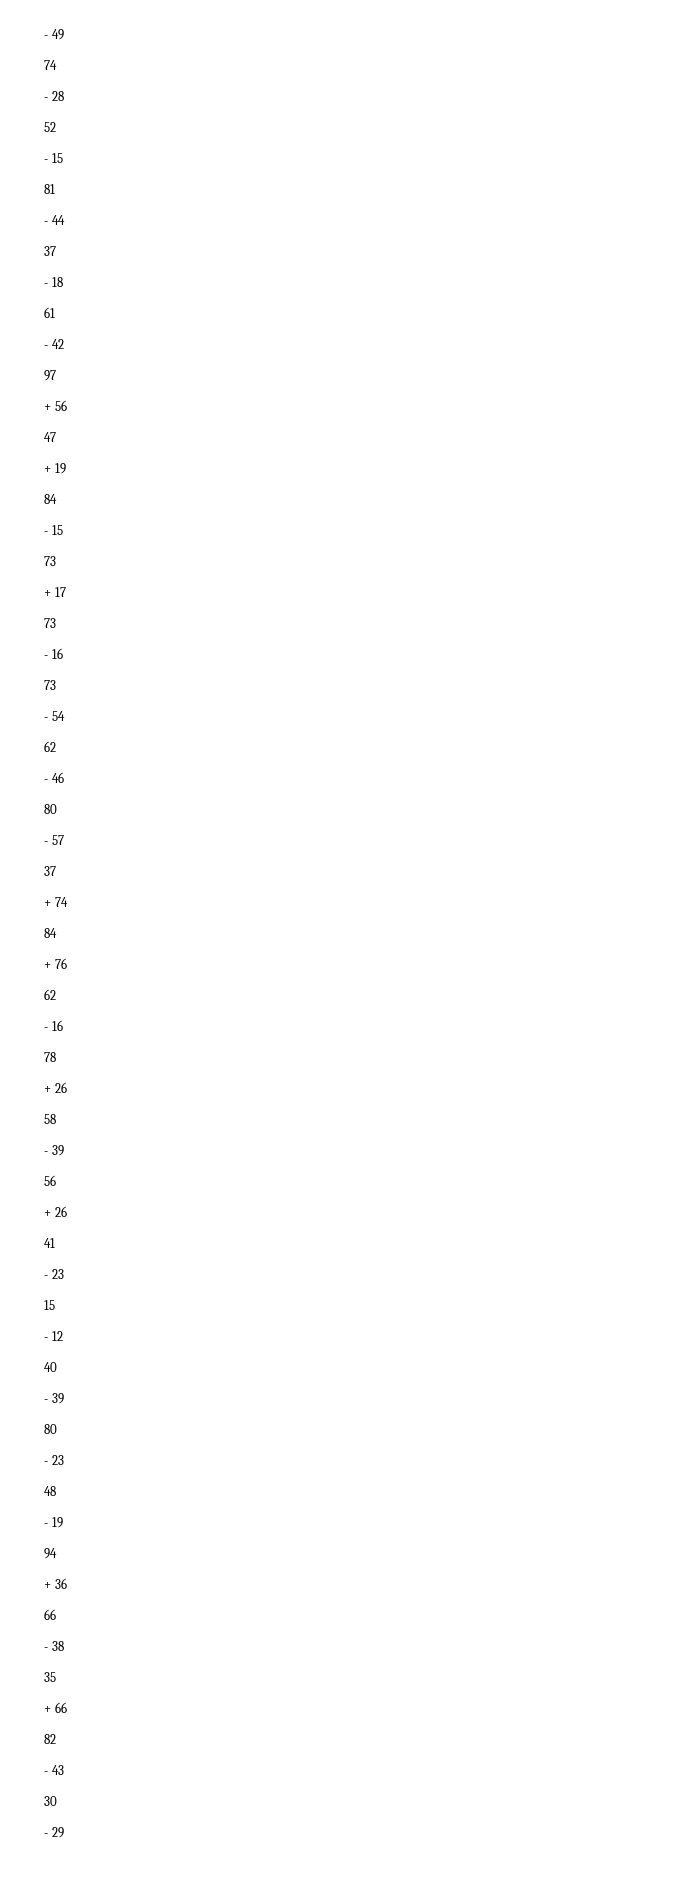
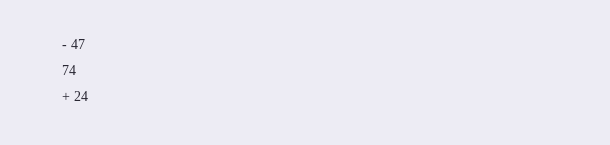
- - 49
+ - 47
  74
- - 28
- 52
- - 15
- 81
- - 44
- 37
- - 18
- 61
- - 42
- 97
- + 56
- 47
- + 19
- 84
- - 15
- 73
- + 17
- 73
- - 16
- 73
- - 54
- 62
- - 46
- 80
- - 57
- 37
- + 74
- 84
- + 76
- 62
- - 16
- 78
- + 26
- 58
- - 39
- 56
- + 26
- 41
- - 23
- 15
- - 12
- 40
- - 39
- 80
- - 23
- 48
- - 19
- 94
- + 36
- 66
- - 38
- 35
- + 66
- 82
- - 43
- 30
- - 29
+ + 24

